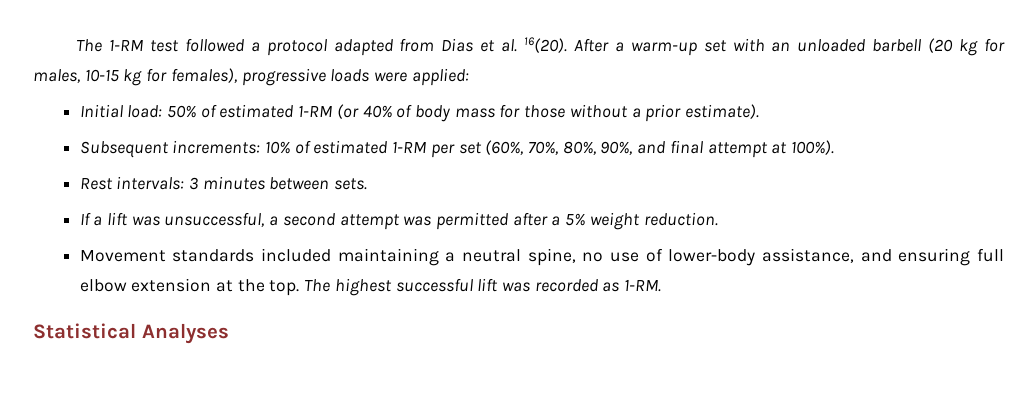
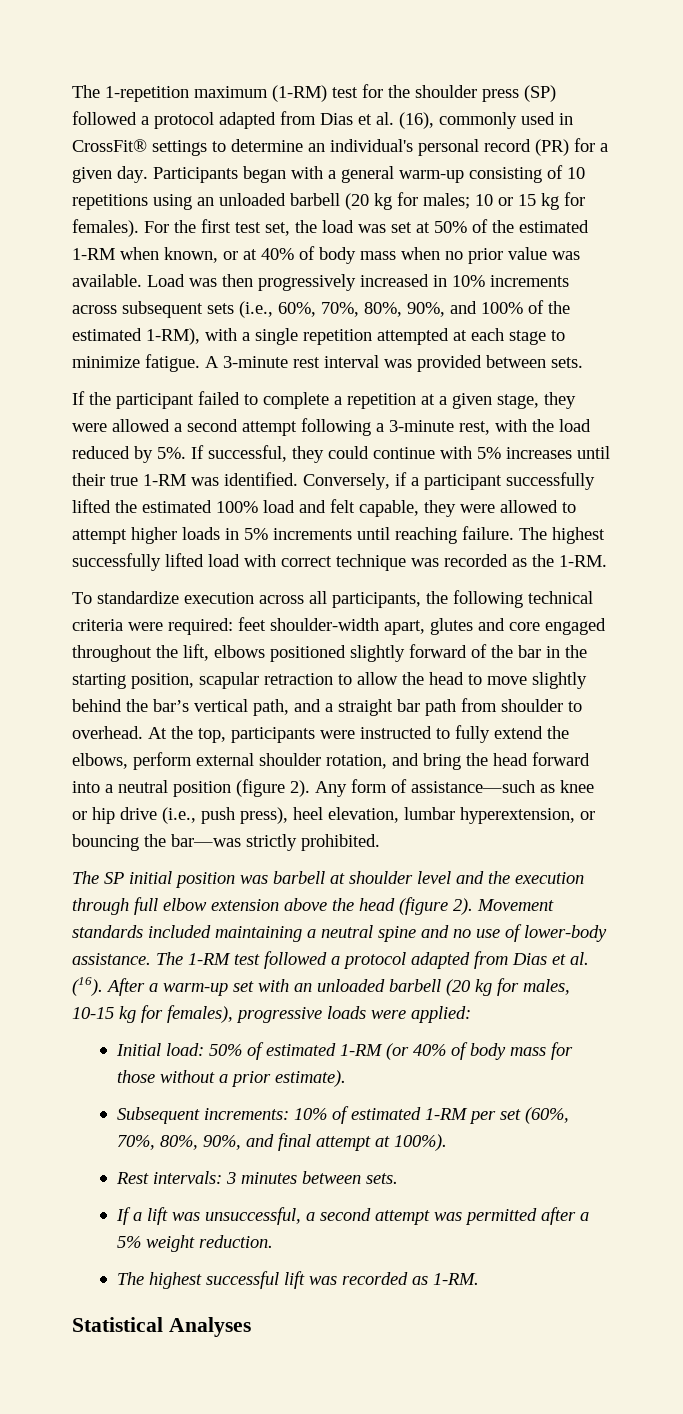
- The 1-RM test followed a protocol adapted from Dias et al. 16(20).
+ The 1-repetition maximum (1-RM) test for the shoulder press (SP) followed a protocol adapted from Dias et al. (16), commonly used in CrossFit® settings to determine an individual's personal record (PR) for a given day. Participants began with a general warm-up consisting of 10 repetitions using an unloaded barbell (20 kg for males; 10 or 15 kg for females). For the first test set, the load was set at 50% of the estimated 1-RM when known, or at 40% of body mass when no prior value was available. Load was then progressively increased in 10% increments across subsequent sets (i.e., 60%, 70%, 80%, 90%, and 100% of the estimated 1-RM), with a single repetition attempted at each stage to minimize fatigue. A 3-minute rest interval was provided between sets.
+ If the participant failed to complete a repetition at a given stage, they were allowed a second attempt following a 3-minute rest, with the load reduced by 5%. If successful, they could continue with 5% increases until their true 1-RM was identified. Conversely, if a participant successfully lifted the estimated 100% load and felt capable, they were allowed to attempt higher loads in 5% increments until reaching failure. The highest successfully lifted load with correct technique was recorded as the 1-RM.
+ To standardize execution across all participants, the following technical criteria were required: feet shoulder-width apart, glutes and core engaged throughout the lift, elbows positioned slightly forward of the bar in the starting position, scapular retraction to allow the head to move slightly behind the bar’s vertical path, and a straight bar path from shoulder to overhead. At the top, participants were instructed to fully extend the elbows, perform external shoulder rotation, and bring the head forward into a neutral position (figure 2). Any form of assistance—such as knee or hip drive (i.e., push press), heel elevation, lumbar hyperextension, or bouncing the bar—was strictly prohibited.
+ The SP initial position was barbell at shoulder level and the execution through full elbow extension above the head (figure 2). Movement standards included maintaining a neutral spine and no use of lower-body assistance. The 1-RM test followed a protocol adapted from Dias et al. (16).
- Movement standards included maintaining a neutral spine, no use of lower-body assistance, and ensuring full elbow extension at the top.

